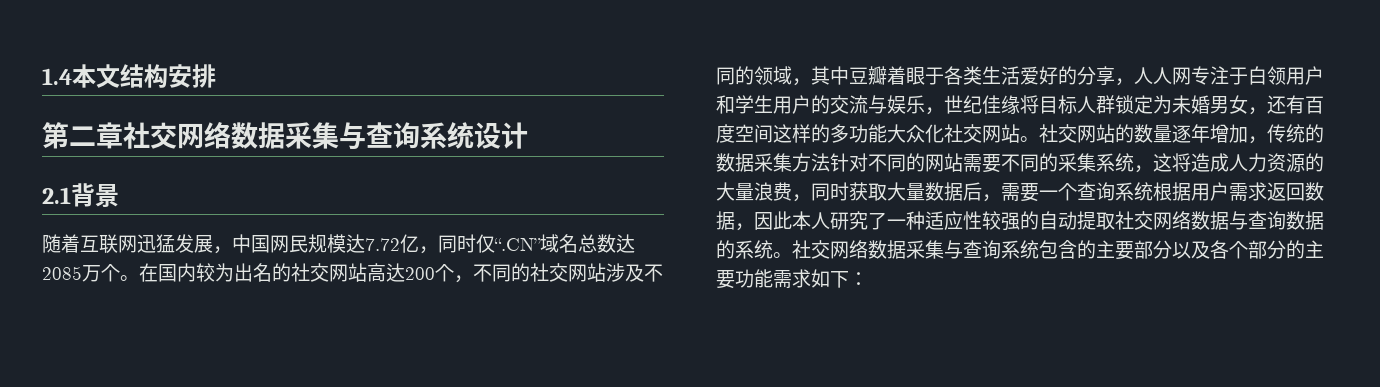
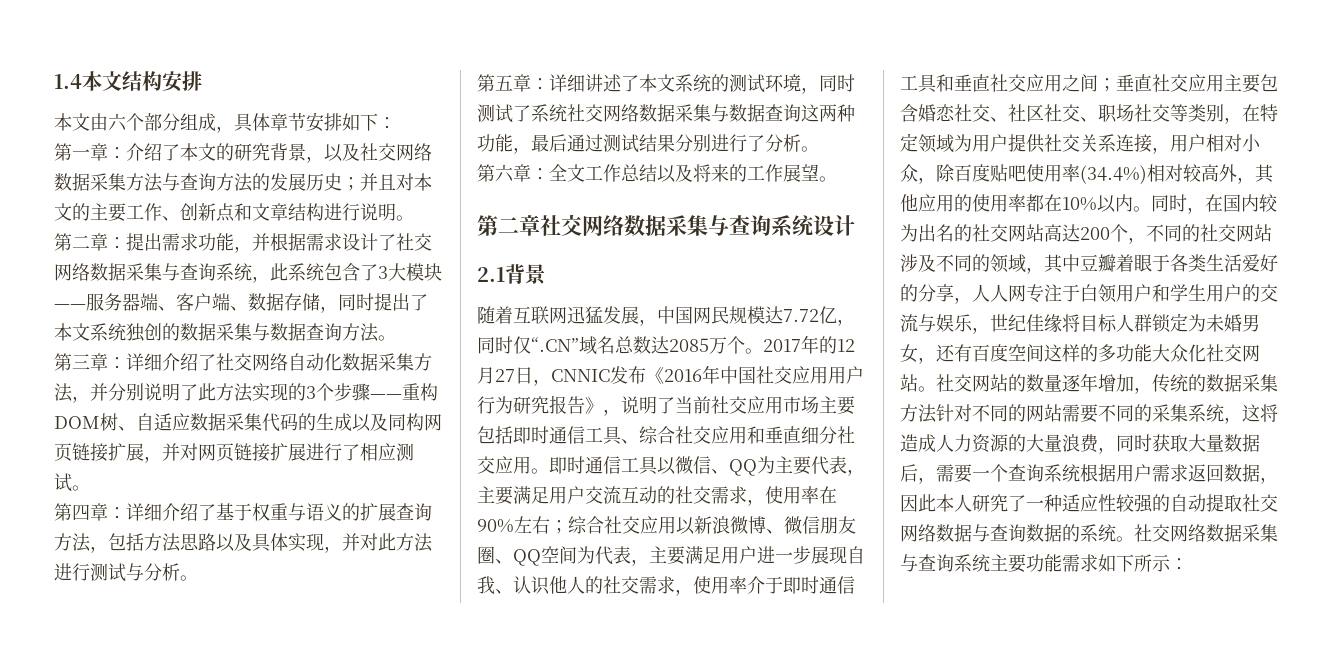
+ 本文由六个部分组成，具体章节安排如下：
+ 第一章：介绍了本文的研究背景，以及社交网络数据采集方法与查询方法的发展历史；并且对本文的主要工作、创新点和文章结构进行说明。
+ 第二章：提出需求功能，并根据需求设计了社交网络数据采集与查询系统，此系统包含了3大模块——服务器端、客户端、数据存储，同时提出了本文系统独创的数据采集与数据查询方法。
+ 第三章：详细介绍了社交网络自动化数据采集方法，并分别说明了此方法实现的3个步骤——重构DOM树、自适应数据采集代码的生成以及同构网页链接扩展，并对网页链接扩展进行了相应测试。
+ 第四章：详细介绍了基于权重与语义的扩展查询方法，包括方法思路以及具体实现，并对此方法进行测试与分析。
+ 第五章：详细讲述了本文系统的测试环境，同时测试了系统社交网络数据采集与数据查询这两种功能，最后通过测试结果分别进行了分析。
+ 第六章：全文工作总结以及将来的工作展望。
- 在国内较为出名的社交网站高达200个，不同的社交网站涉及不同的领域，其中豆瓣着眼于各类生活爱好的分享，人人网专注于白领用户和学生用户的交流与娱乐，世纪佳缘将目标人群锁定为未婚男女，还有百度空间这样的多功能大众化社交网站。
+ 2017年的12月27日，CNNIC发布《2016年中国社交应用用户行为研究报告》，说明了当前社交应用市场主要包括即时通信工具、综合社交应用和垂直细分社交应用。即时通信工具以微信、QQ为主要代表，主要满足用户交流互动的社交需求，使用率在90%左右；综合社交应用以新浪微博、微信朋友圈、QQ空间为代表，主要满足用户进一步展现自我、认识他人的社交需求，使用率介于即时通信工具和垂直社交应用之间；垂直社交应用主要包含婚恋社交、社区社交、职场社交等类别，在特定领域为用户提供社交关系连接，用户相对小众，除百度贴吧使用率(34.4%)相对较高外，其他应用的使用率都在10%以内。同时，在国内较为出名的社交网站高达200个，不同的社交网站涉及不同的领域，其中豆瓣着眼于各类生活爱好的分享，人人网专注于白领用户和学生用户的交流与娱乐，世纪佳缘将目标人群锁定为未婚男女，还有百度空间这样的多功能大众化社交网站。
- 社交网络数据采集与查询系统包含的主要部分以及各个部分的主要功能需求如下：
+ 社交网络数据采集与查询系统主要功能需求如下所示：

